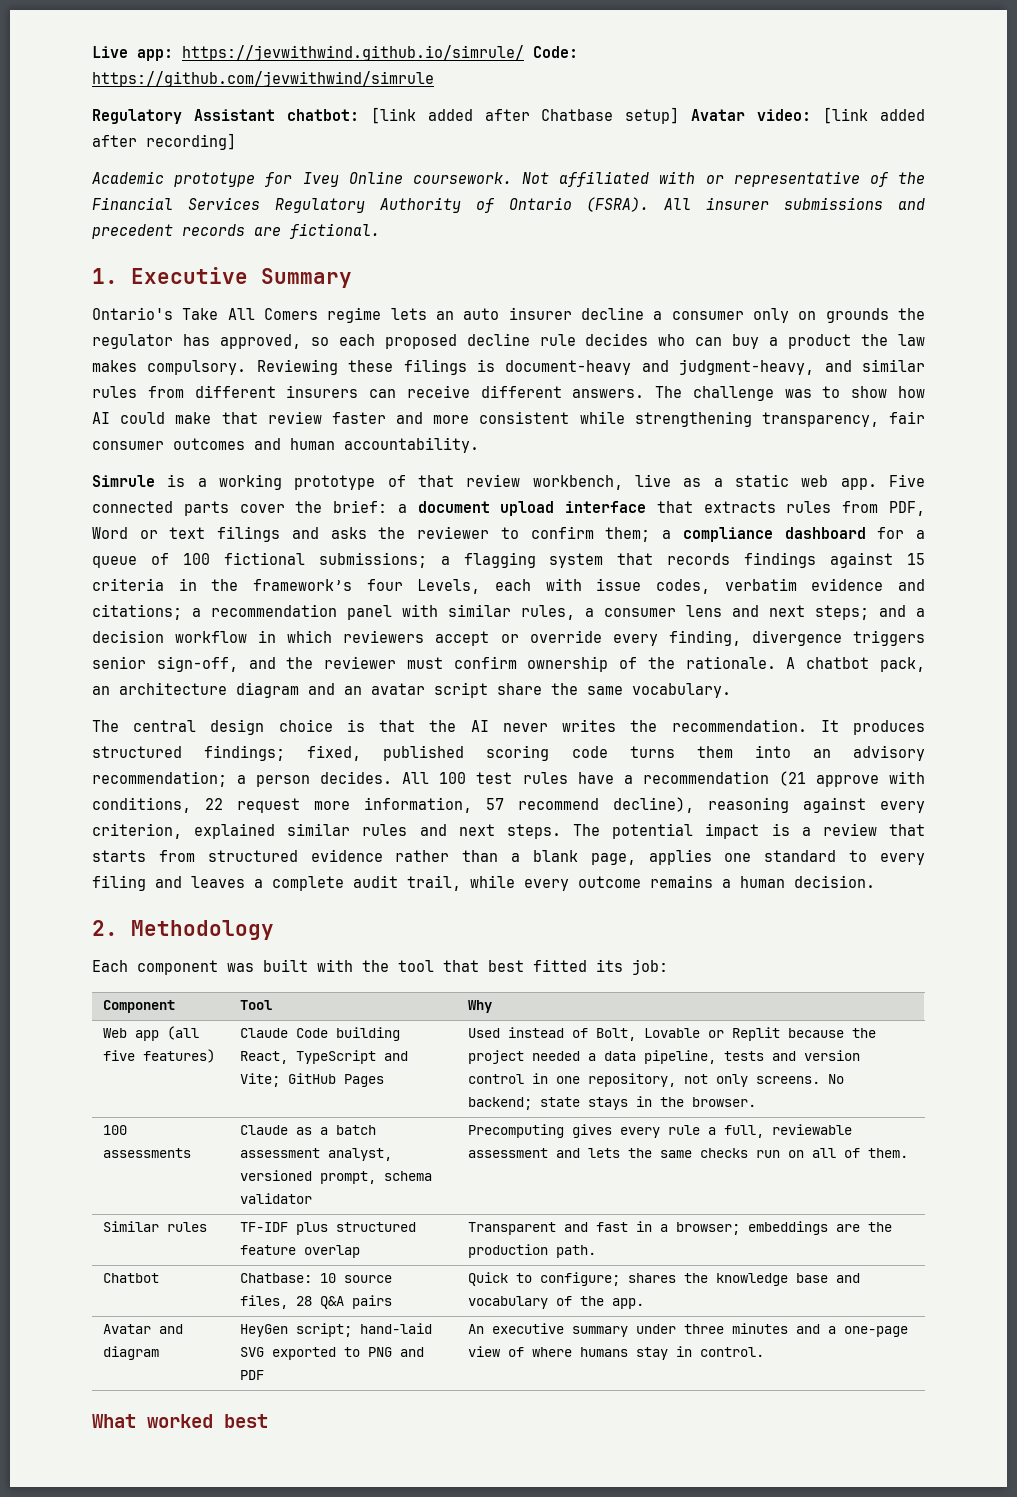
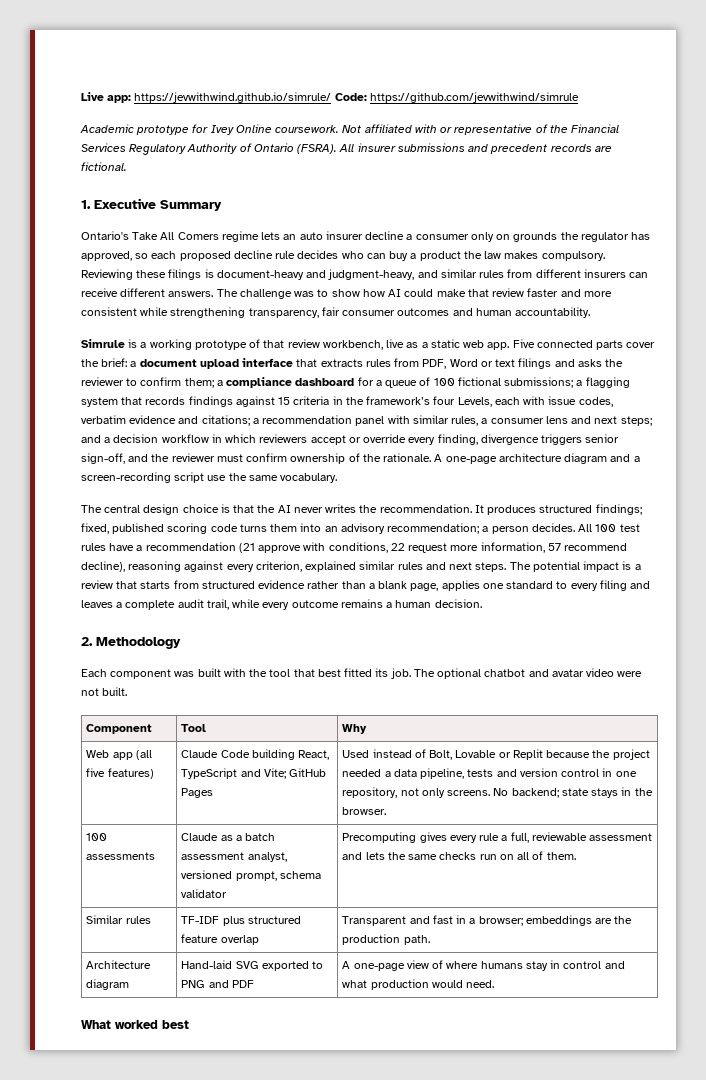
- Regulatory Assistant chatbot: [link added after Chatbase setup] Avatar video: [link added after recording]
- A chatbot pack, an architecture diagram and an avatar script share the same vocabulary.
+ A one-page architecture diagram and a screen-recording script use the same vocabulary.
- Each component was built with the tool that best fitted its job:
+ Each component was built with the tool that best fitted its job. The optional chatbot and avatar video were not built.
- Chatbot | Chatbase: 10 source files, 28 Q&A pairs | Quick to configure; shares the knowledge base and vocabulary of the app.
- Avatar and diagram | HeyGen script; hand-laid SVG exported to PNG and PDF | An executive summary under three minutes and a one-page view of where humans stay in control.
+ Architecture diagram | Hand-laid SVG exported to PNG and PDF | A one-page view of where humans stay in control and what production would need.

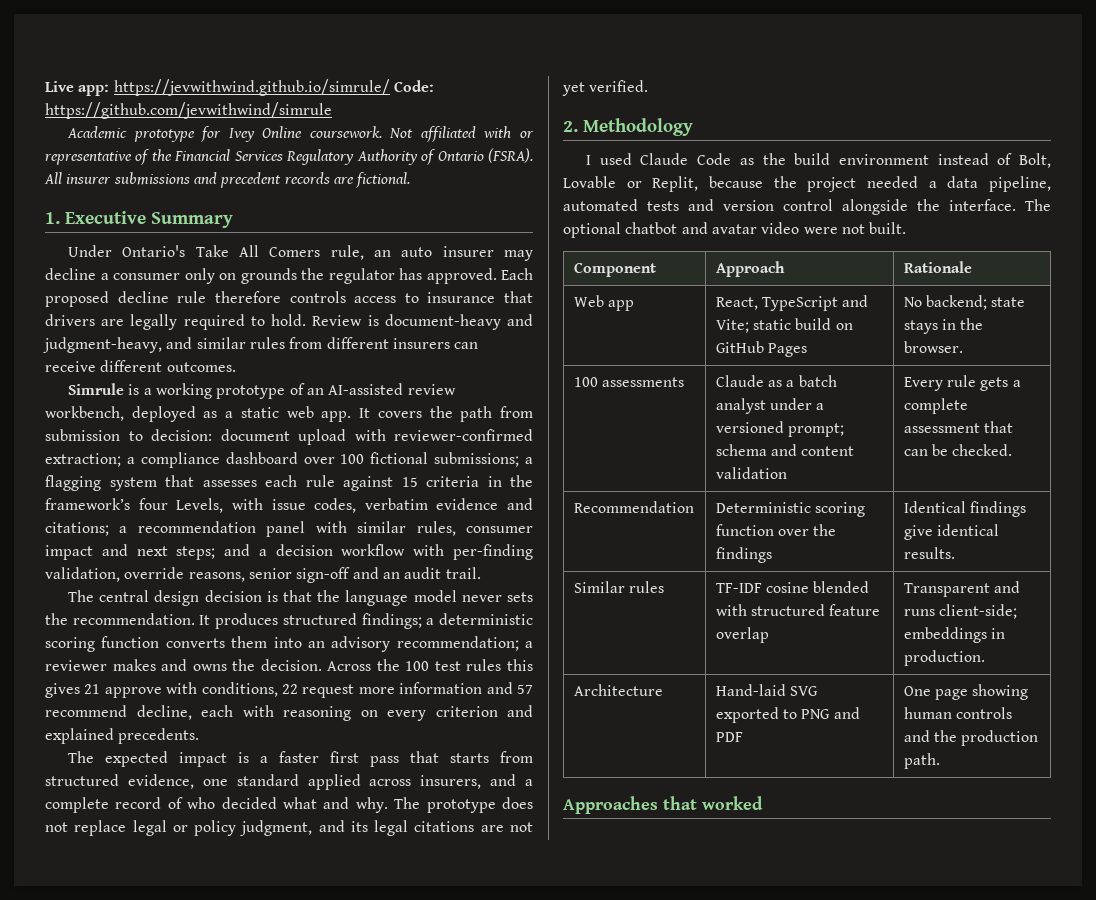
- Ontario's Take All Comers regime lets an auto insurer decline a consumer only on grounds the regulator has approved, so each proposed decline rule decides who can buy a product the law makes compulsory. Reviewing these filings is document-heavy and judgment-heavy, and similar rules from different insurers can receive different answers. The challenge was to show how AI could make that review faster and more consistent while strengthening transparency, fair consumer outcomes and human accountability.
+ Under Ontario's Take All Comers rule, an auto insurer may decline a consumer only on grounds the regulator has approved. Each proposed decline rule therefore controls access to insurance that drivers are legally required to hold. Review is document-heavy and judgment-heavy, and similar rules from different insurers can receive different outcomes.
- Simrule is a working prototype of that review workbench, live as a static web app.
+ Simrule is a working prototype of an AI-assisted review workbench, deployed as a static web app.
- Five connected parts cover the brief: a document upload interface that extracts rules from PDF, Word or text filings and asks the reviewer to confirm them; a compliance dashboard for a queue of 100 fictional submissions; a flagging system that records findings against 15 criteria in the framework’s four Levels, each with issue codes, verbatim evidence and citations; a recommendation panel with similar rules, a consumer lens and next steps; and a decision workflow in which reviewers accept or override every finding, divergence triggers senior sign-off, and the reviewer must confirm ownership of the rationale. A one-page architecture diagram and a screen-recording script use the same vocabulary.
+ It covers the path from submission to decision: document upload with reviewer-confirmed extraction; a compliance dashboard over 100 fictional submissions; a flagging system that assesses each rule against 15 criteria in the framework’s four Levels, with issue codes, verbatim evidence and citations; a recommendation panel with similar rules, consumer impact and next steps; and a decision workflow with per-finding validation, override reasons, senior sign-off and an audit trail.
- The central design choice is that the AI never writes the recommendation.
+ The central design decision is that the language model never sets the recommendation.
- It produces structured findings; fixed, published scoring code turns them into an advisory recommendation; a person decides. All 100 test rules have a recommendation (21 approve with conditions, 22 request more information, 57 recommend decline), reasoning against every criterion, explained similar rules and next steps. The potential impact is a review that starts from structured evidence rather than a blank page, applies one standard to every filing and leaves a complete audit trail, while every outcome remains a human decision.
+ It produces structured findings; a deterministic scoring function converts them into an advisory recommendation; a reviewer makes and owns the decision. Across the 100 test rules this gives 21 approve with conditions, 22 request more information and 57 recommend decline, each with reasoning on every criterion and explained precedents.
+ The expected impact is a faster first pass that starts from structured evidence, one standard applied across insurers, and a complete record of who decided what and why. The prototype does not replace legal or policy judgment, and its legal citations are not yet verified.
  2. Methodology
- Each component was built with the tool that best fitted its job.
+ I used Claude Code as the build environment instead of Bolt, Lovable or Replit, because the project needed a data pipeline, automated tests and version control alongside the interface.
- Component | Tool | Why
+ Component | Approach | Rationale
- Web app (all five features) | Claude Code building React, TypeScript and Vite; GitHub Pages
+ Web app | React, TypeScript and Vite; static build on GitHub Pages
- Used instead of Bolt, Lovable or Replit because the project needed a data pipeline, tests and version control in one repository, not only screens.
- 100 assessments | Claude as a batch assessment analyst, versioned prompt, schema validator | Precomputing gives every rule a full, reviewable assessment and lets the same checks run on all of them.
+ 100 assessments | Claude as a batch analyst under a versioned prompt; schema and content validation | Every rule gets a complete assessment that can be checked.
+ Recommendation | Deterministic scoring function over the findings | Identical findings give identical results.
- Similar rules | TF-IDF plus structured feature overlap | Transparent and fast in a browser; embeddings are the production path.
+ Similar rules | TF-IDF cosine blended with structured feature overlap | Transparent and runs client-side; embeddings in production.
- Architecture diagram | Hand-laid SVG exported to PNG and PDF | A one-page view of where humans stay in control and what production would need.
- What worked best
+ Architecture | Hand-laid SVG exported to PNG and PDF | One page showing human controls and the production path.
+ Approaches that worked

